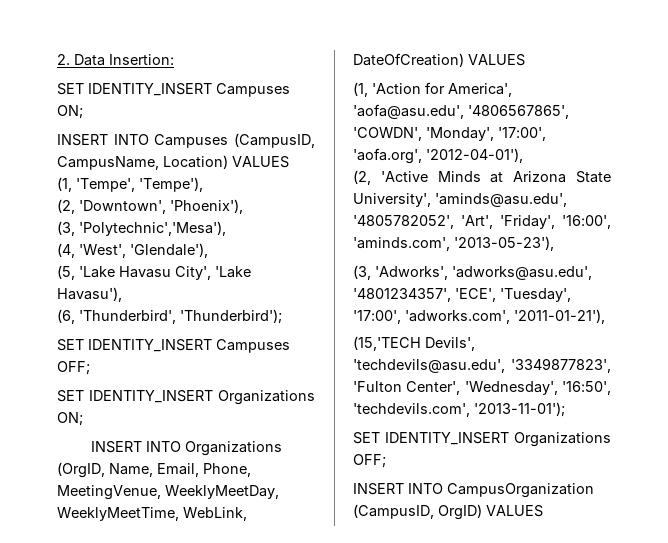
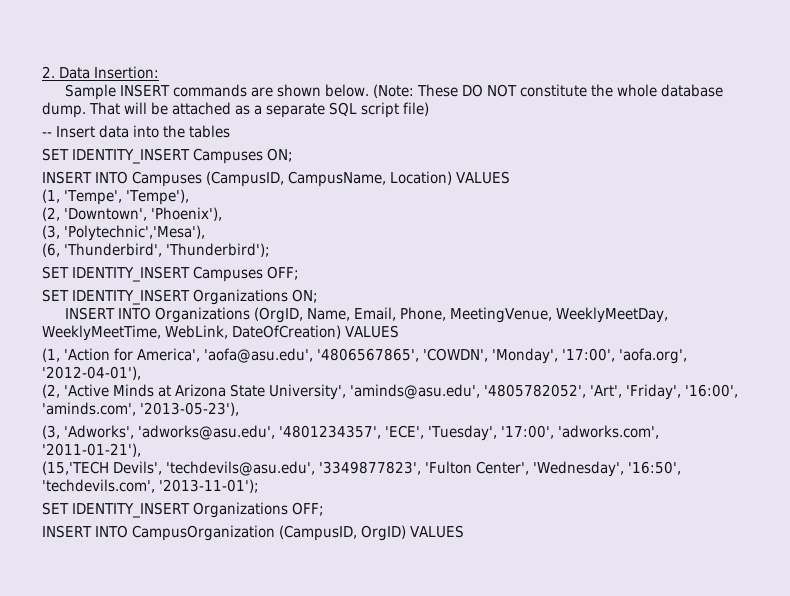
+ Sample INSERT commands are shown below. (Note: These DO NOT constitute the whole database dump. That will be attached as a separate SQL script file)
+ -- Insert data into the tables
- (4, 'West', 'Glendale'),
- (5, 'Lake Havasu City', 'Lake Havasu'),

